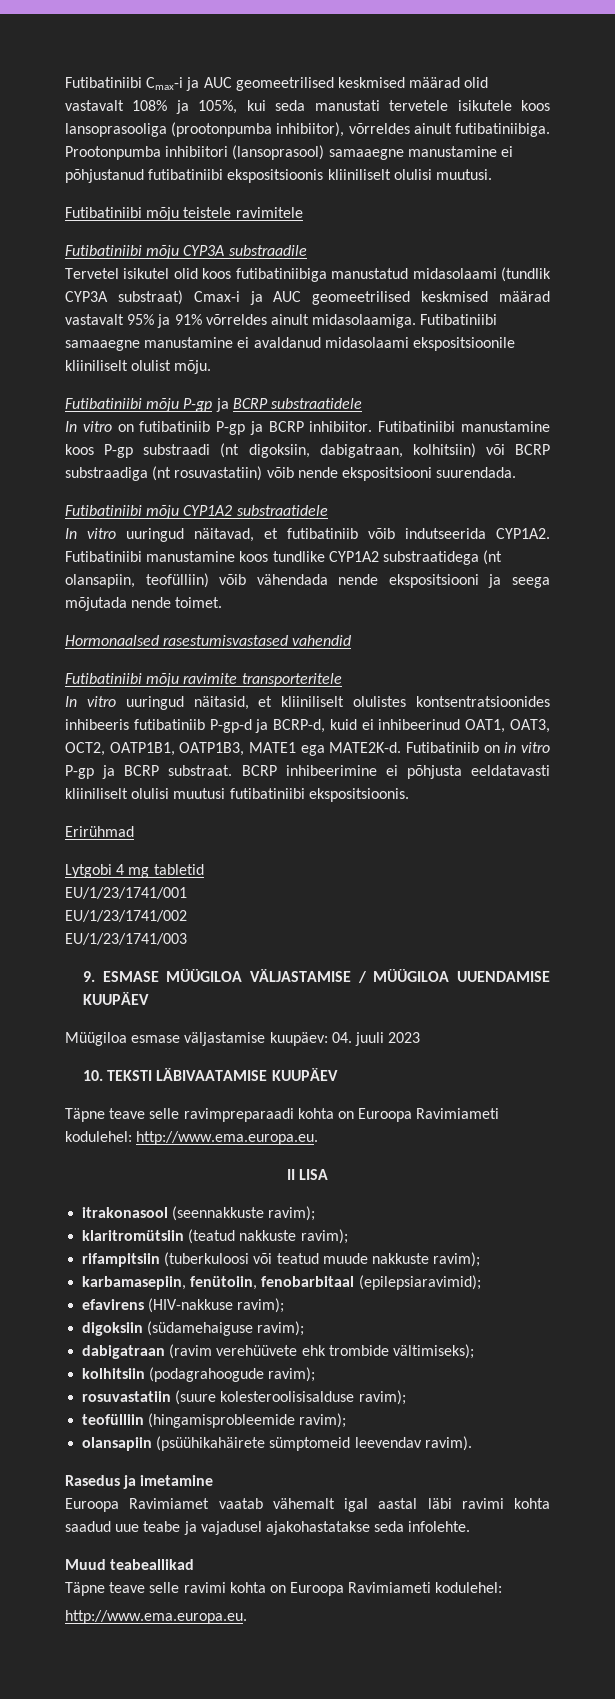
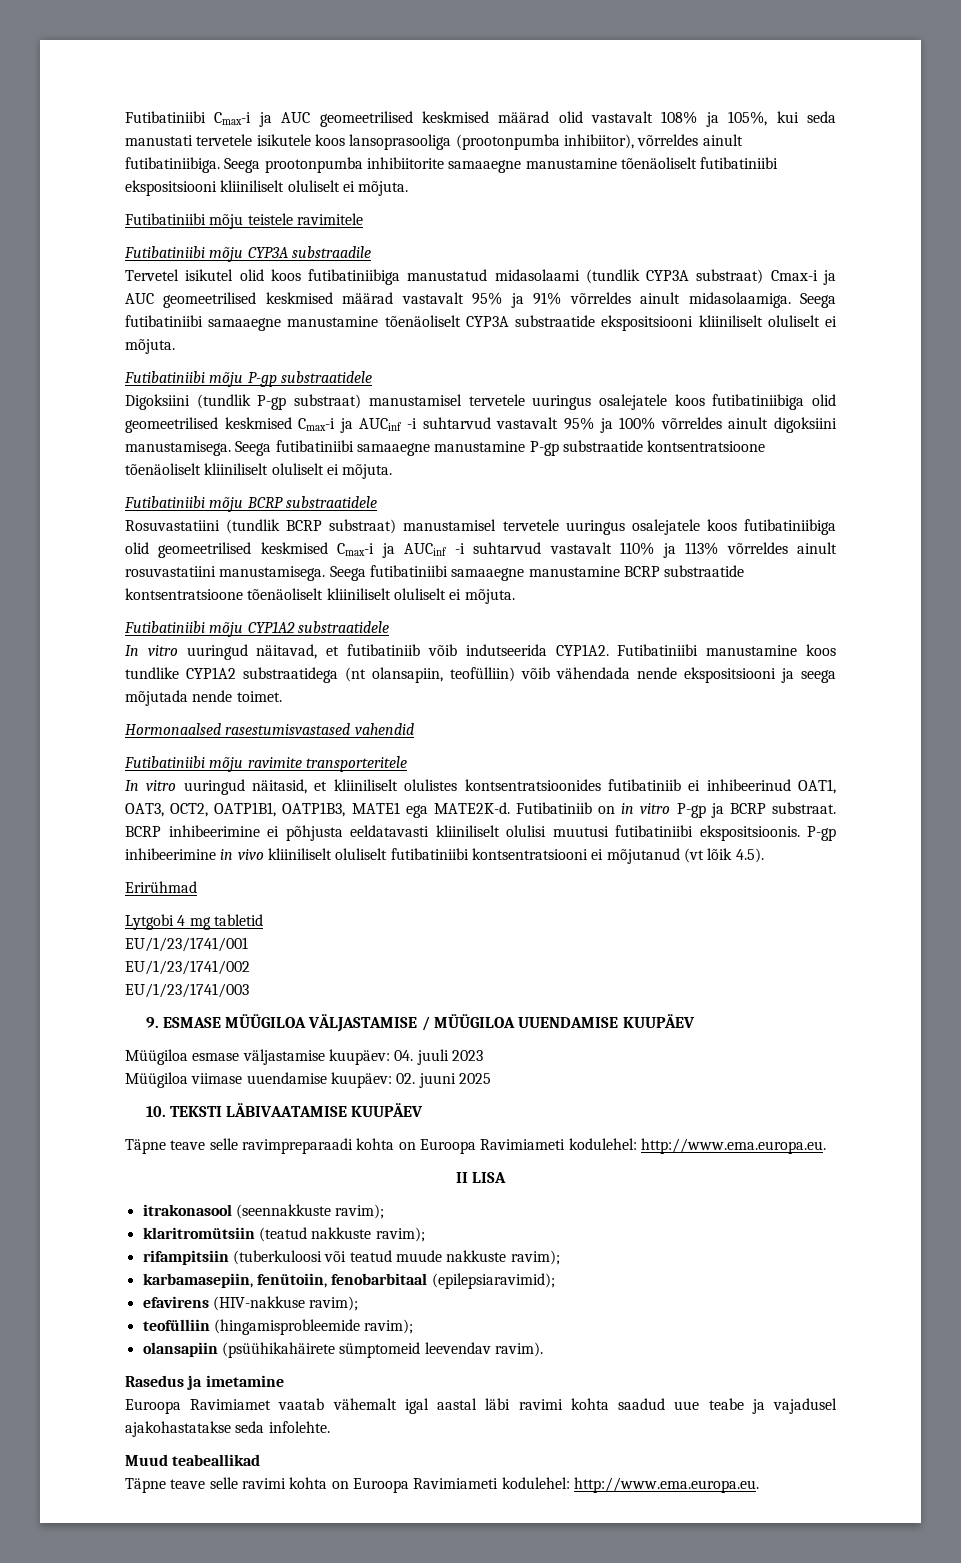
- Prootonpumba inhibiitori (lansoprasool) samaaegne manustamine ei põhjustanud futibatiniibi ekspositsioonis kliiniliselt olulisi muutusi.
+ Seega prootonpumba inhibiitorite samaaegne manustamine tõenäoliselt futibatiniibi ekspositsiooni kliiniliselt oluliselt ei mõjuta.
- Futibatiniibi samaaegne manustamine ei avaldanud midasolaami ekspositsioonile kliiniliselt olulist mõju.
- Futibatiniibi mõju P-gp ja BCRP substraatidele
- In vitro on futibatiniib P-gp ja BCRP inhibiitor. Futibatiniibi manustamine koos P-gp substraadi (nt digoksiin, dabigatraan, kolhitsiin) või BCRP substraadiga (nt rosuvastatiin) võib nende ekspositsiooni suurendada.
+ Seega futibatiniibi samaaegne manustamine tõenäoliselt CYP3A substraatide ekspositsiooni kliiniliselt oluliselt ei mõjuta.
+ Futibatiniibi mõju P-gp substraatidele
+ Digoksiini (tundlik P-gp substraat) manustamisel tervetele uuringus osalejatele koos futibatiniibiga olid geomeetrilised keskmised Cmax-i ja AUCinf -i suhtarvud vastavalt 95% ja 100% võrreldes ainult digoksiini manustamisega. Seega futibatiniibi samaaegne manustamine P-gp substraatide kontsentratsioone tõenäoliselt kliiniliselt oluliselt ei mõjuta.
+ Futibatiniibi mõju BCRP substraatidele
+ Rosuvastatiini (tundlik BCRP substraat) manustamisel tervetele uuringus osalejatele koos futibatiniibiga olid geomeetrilised keskmised Cmax-i ja AUCinf -i suhtarvud vastavalt 110% ja 113% võrreldes ainult rosuvastatiini manustamisega. Seega futibatiniibi samaaegne manustamine BCRP substraatide kontsentratsioone tõenäoliselt kliiniliselt oluliselt ei mõjuta.
- In vitro uuringud näitasid, et kliiniliselt olulistes kontsentratsioonides inhibeeris futibatiniib P-gp-d ja BCRP-d, kuid ei inhibeerinud OAT1, OAT3, OCT2, OATP1B1, OATP1B3, MATE1 ega MATE2K-d.
+ In vitro uuringud näitasid, et kliiniliselt olulistes kontsentratsioonides futibatiniib ei inhibeerinud OAT1, OAT3, OCT2, OATP1B1, OATP1B3, MATE1 ega MATE2K-d.
+ P-gp inhibeerimine in vivo kliiniliselt oluliselt futibatiniibi kontsentratsiooni ei mõjutanud (vt lõik 4.5).
+ Müügiloa viimase uuendamise kuupäev: 02. juuni 2025
- digoksiin (südamehaiguse ravim);
- dabigatraan (ravim verehüüvete ehk trombide vältimiseks);
- kolhitsiin (podagrahoogude ravim);
- rosuvastatiin (suure kolesteroolisisalduse ravim);
- Täpne teave selle ravimi kohta on Euroopa Ravimiameti kodulehel:
- http://www.ema.europa.eu.
+ Täpne teave selle ravimi kohta on Euroopa Ravimiameti kodulehel: http://www.ema.europa.eu.

